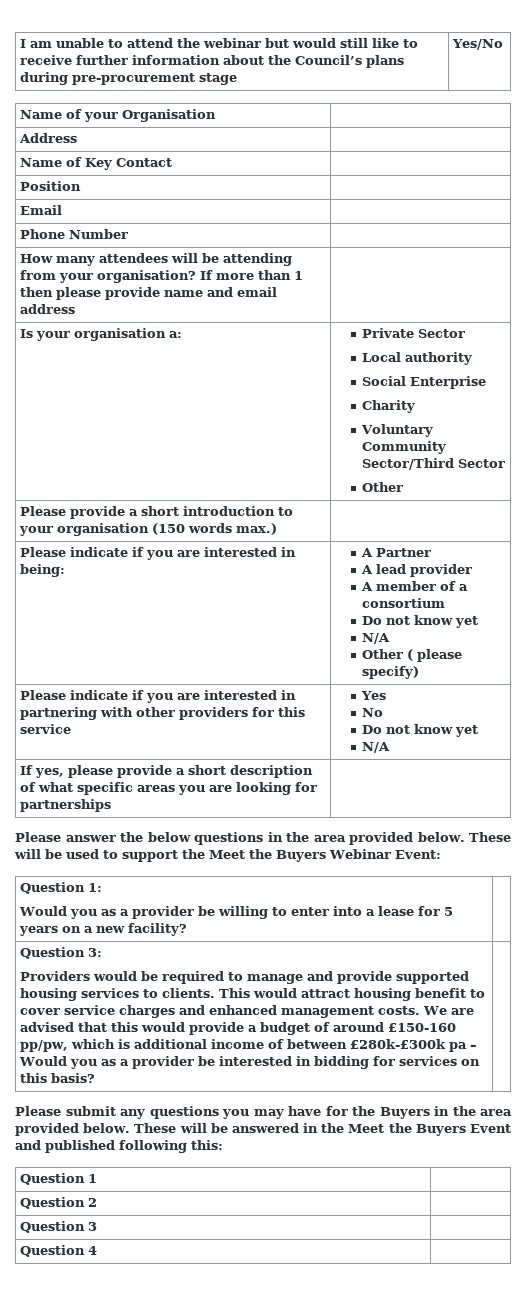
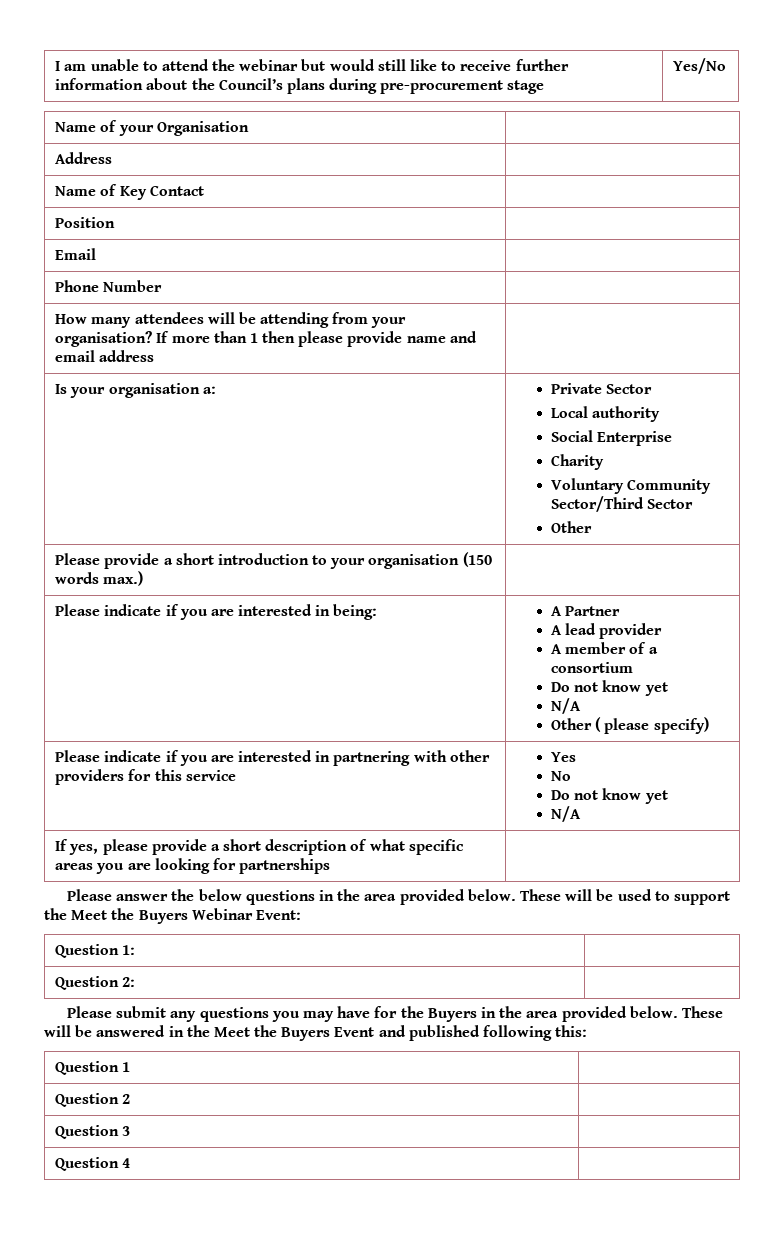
- Question 1:
- Would you as a provider be willing to enter into a lease for 5 years on a new facility? |
- Question 3:
- Providers would be required to manage and provide supported housing services to clients. This would attract housing benefit to cover service charges and enhanced management costs. We are advised that this would provide a budget of around £150-160 pp/pw, which is additional income of between £280k-£300k pa – Would you as a provider be interested in bidding for services on this basis?
+ Question 1: |
+ Question 2: |

